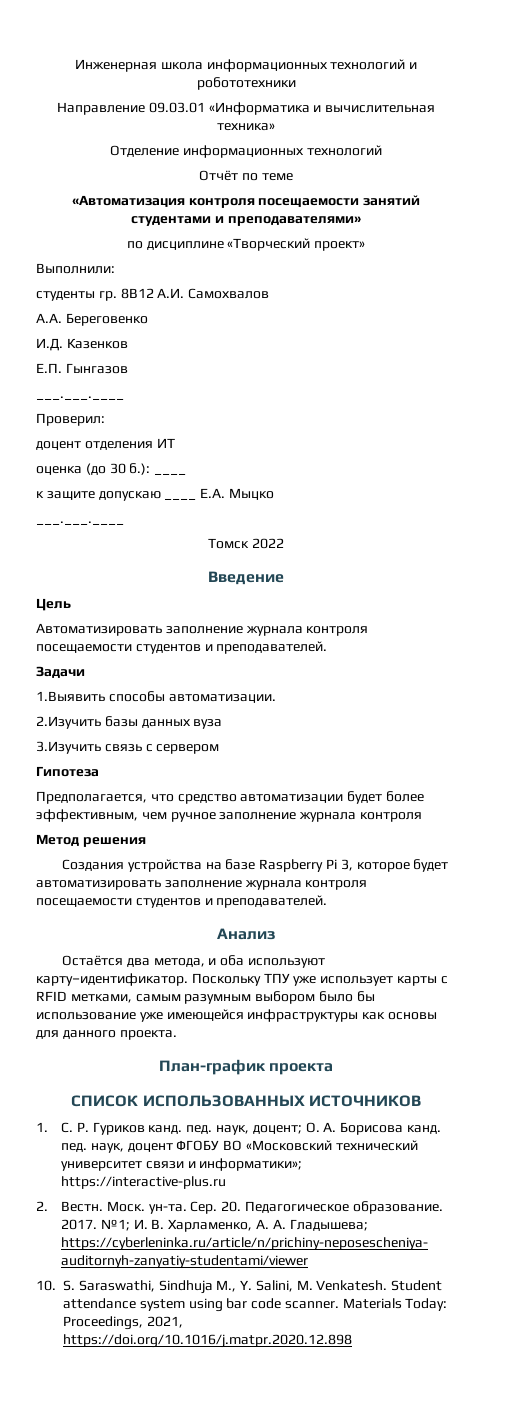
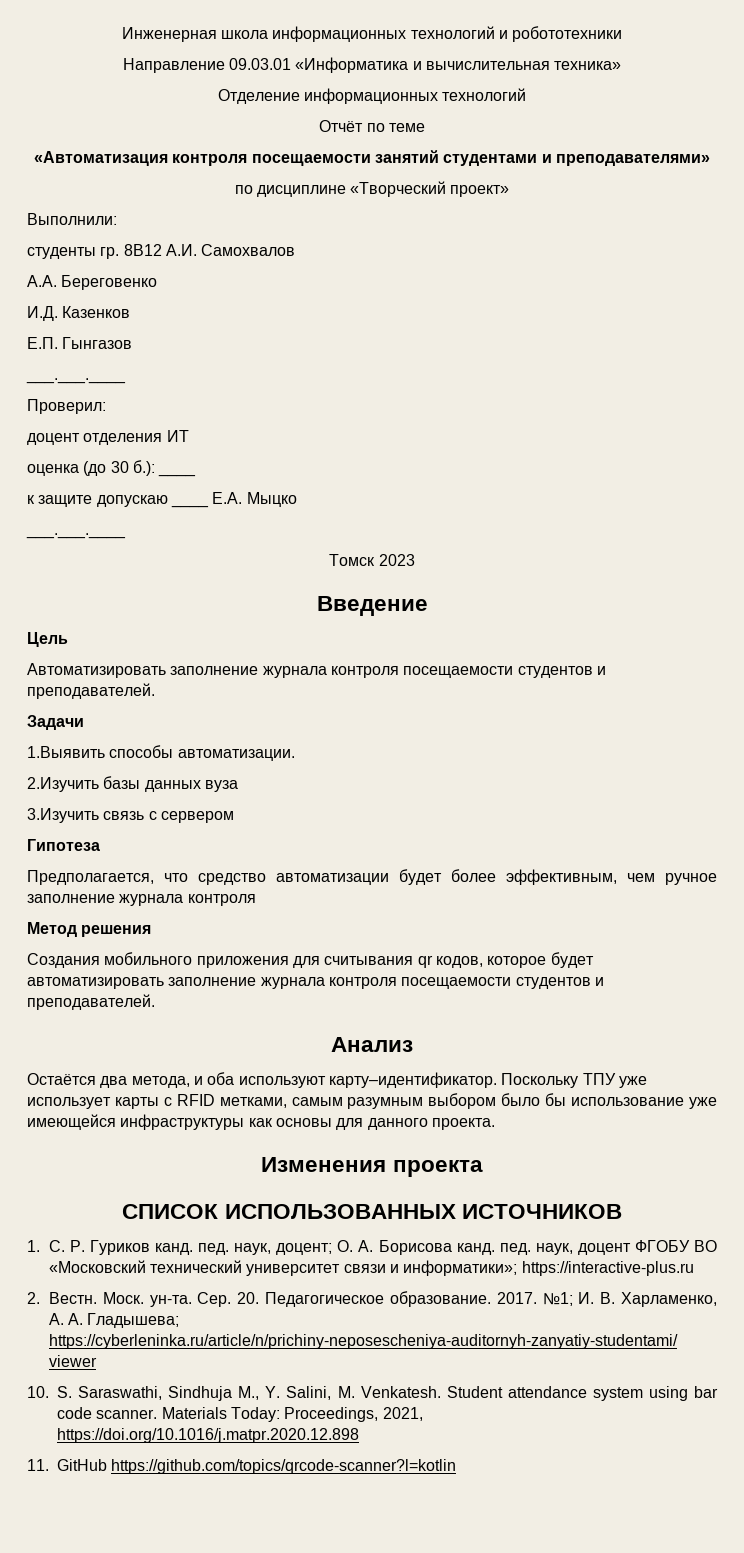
- Томск 2022
+ Томск 2023
- Создания устройства на базе Raspberry Pi 3, которое будет автоматизировать заполнение журнала контроля посещаемости студентов и преподавателей.
+ Создания мобильного приложения для считывания qr кодов, которое будет автоматизировать заполнение журнала контроля посещаемости студентов и преподавателей.
- План-график проекта
+ Изменения проекта
+ 11. GitHub https://github.com/topics/qrcode-scanner?l=kotlin

